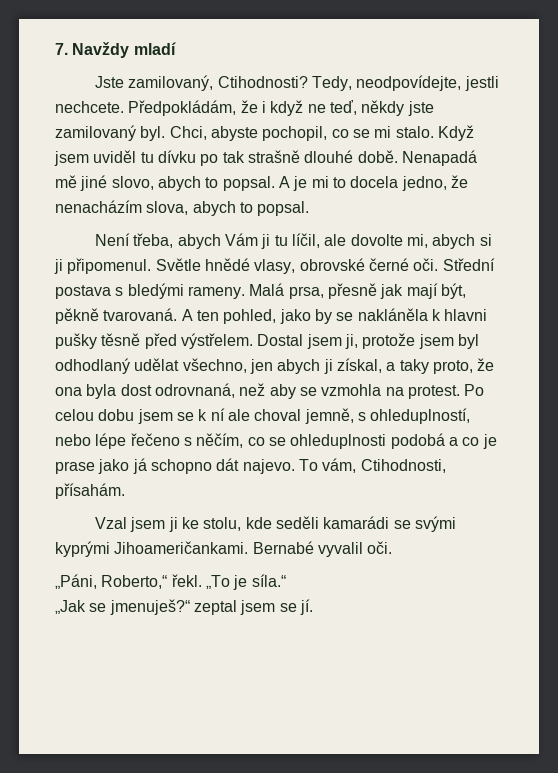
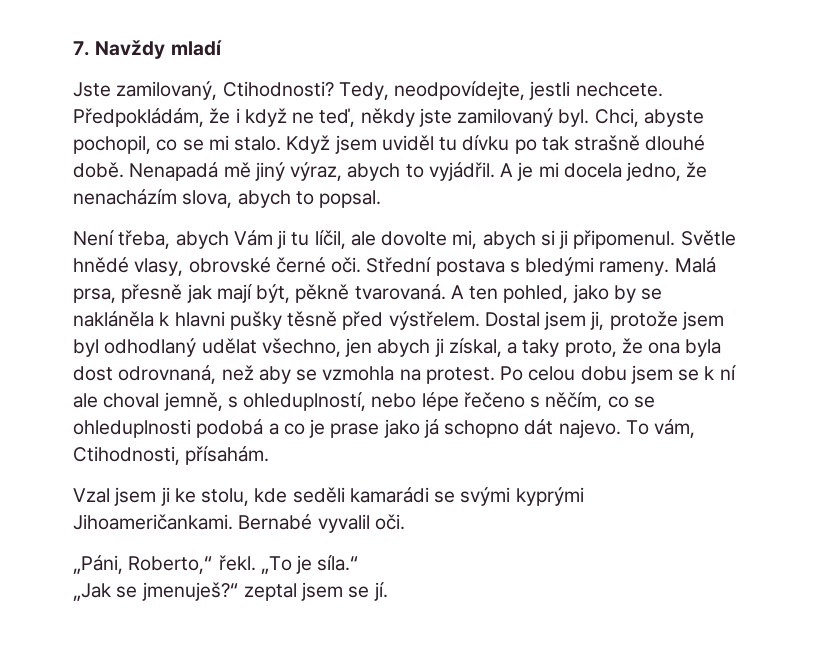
- Nenapadá mě jiné slovo, abych to popsal.
+ Nenapadá mě jiný výraz, abych to vyjádřil.
- A je mi to docela jedno, že nenacházím slova, abych to popsal.
+ A je mi docela jedno, že nenacházím slova, abych to popsal.

